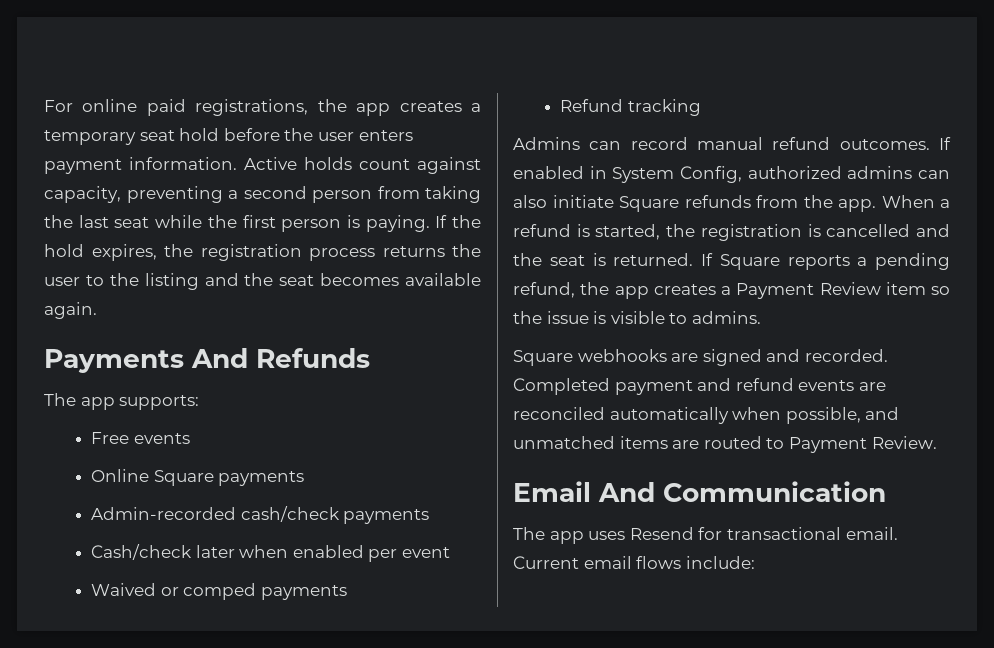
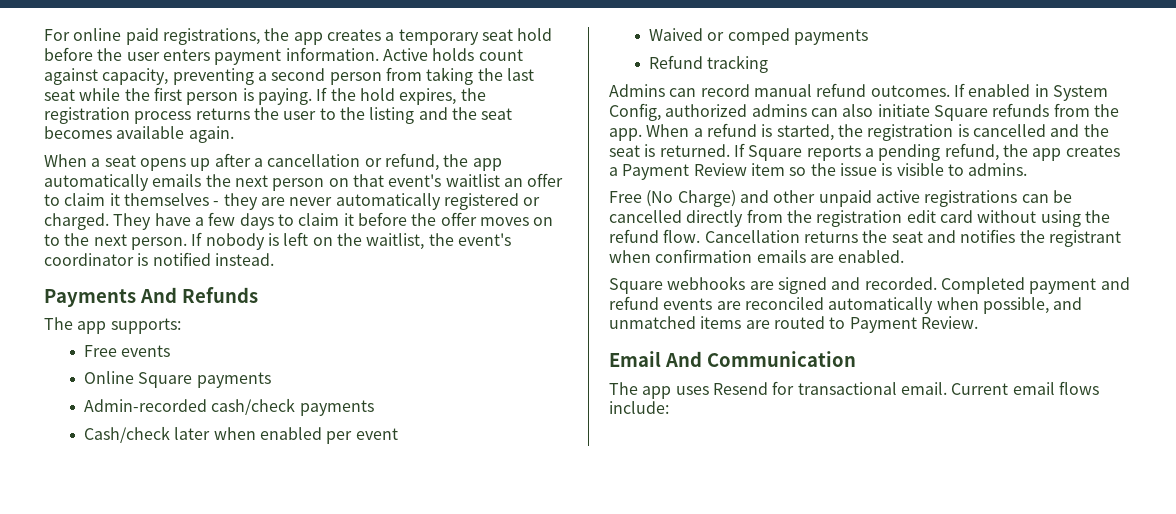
+ When a seat opens up after a cancellation or refund, the app automatically emails the next person on that event's waitlist an offer to claim it themselves - they are never automatically registered or charged. They have a few days to claim it before the offer moves on to the next person. If nobody is left on the waitlist, the event's coordinator is notified instead.
+ Free (No Charge) and other unpaid active registrations can be cancelled directly from the registration edit card without using the refund flow. Cancellation returns the seat and notifies the registrant when confirmation emails are enabled.

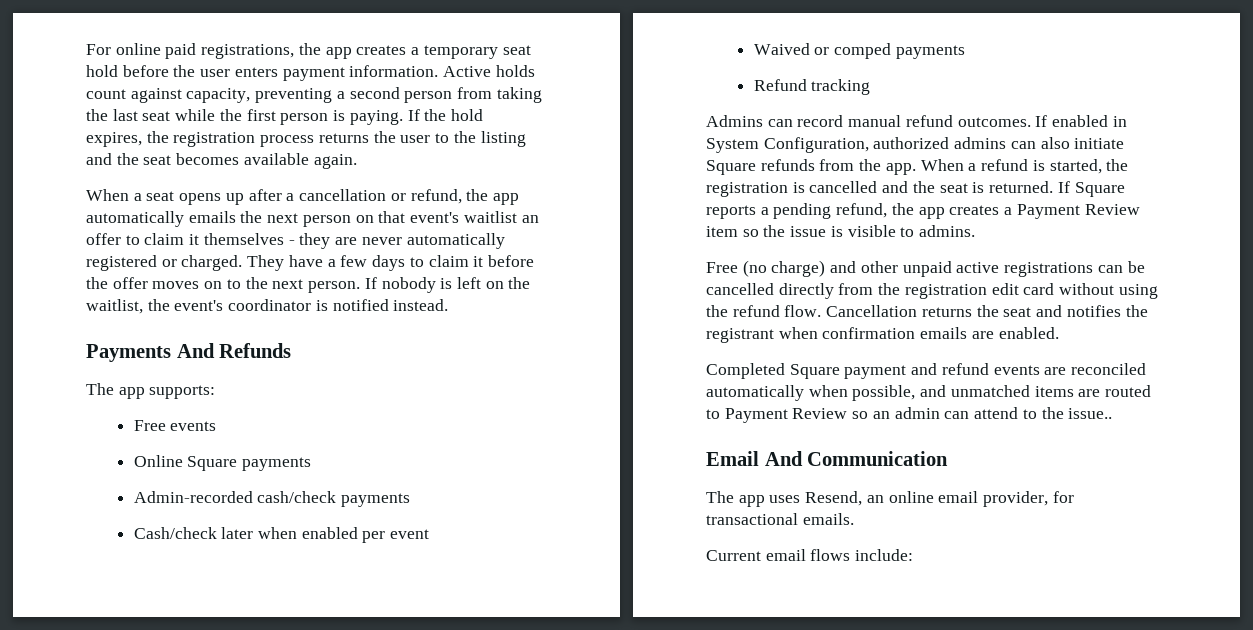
- If enabled in System Config, authorized admins can also initiate Square refunds from the app.
+ If enabled in System Configuration, authorized admins can also initiate Square refunds from the app.
- Free (No Charge) and other unpaid active registrations can be cancelled directly from the registration edit card without using the refund flow.
+ Free (no charge) and other unpaid active registrations can be cancelled directly from the registration edit card without using the refund flow.
- Square webhooks are signed and recorded. Completed payment and refund events are reconciled automatically when possible, and unmatched items are routed to Payment Review.
+ Completed Square payment and refund events are reconciled automatically when possible, and unmatched items are routed to Payment Review so an admin can attend to the issue..
- The app uses Resend for transactional email. Current email flows include:
+ The app uses Resend, an online email provider, for transactional emails.
+ Current email flows include:

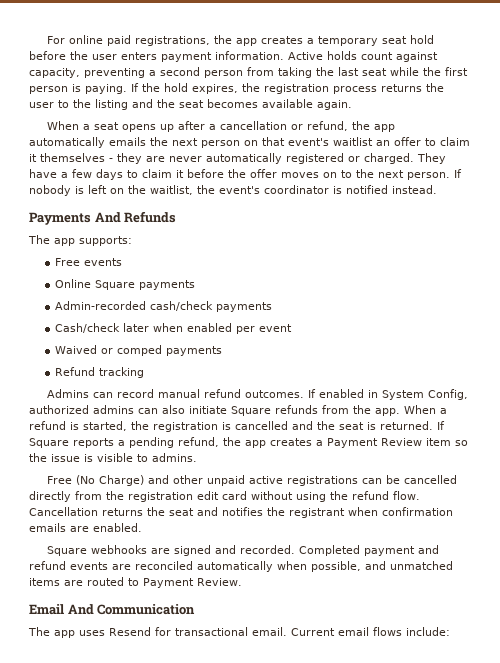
- If enabled in System Configuration, authorized admins can also initiate Square refunds from the app.
+ If enabled in System Config, authorized admins can also initiate Square refunds from the app.
- Free (no charge) and other unpaid active registrations can be cancelled directly from the registration edit card without using the refund flow.
+ Free (No Charge) and other unpaid active registrations can be cancelled directly from the registration edit card without using the refund flow.
- Completed Square payment and refund events are reconciled automatically when possible, and unmatched items are routed to Payment Review so an admin can attend to the issue..
+ Square webhooks are signed and recorded. Completed payment and refund events are reconciled automatically when possible, and unmatched items are routed to Payment Review.
- The app uses Resend, an online email provider, for transactional emails.
- Current email flows include:
+ The app uses Resend for transactional email. Current email flows include:

